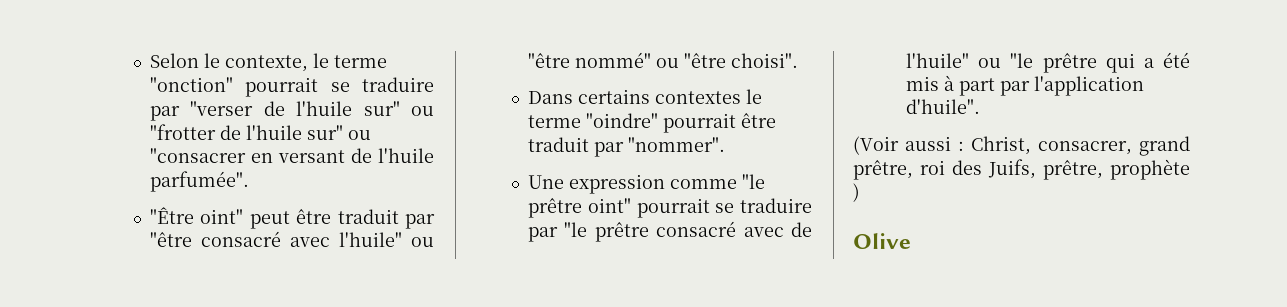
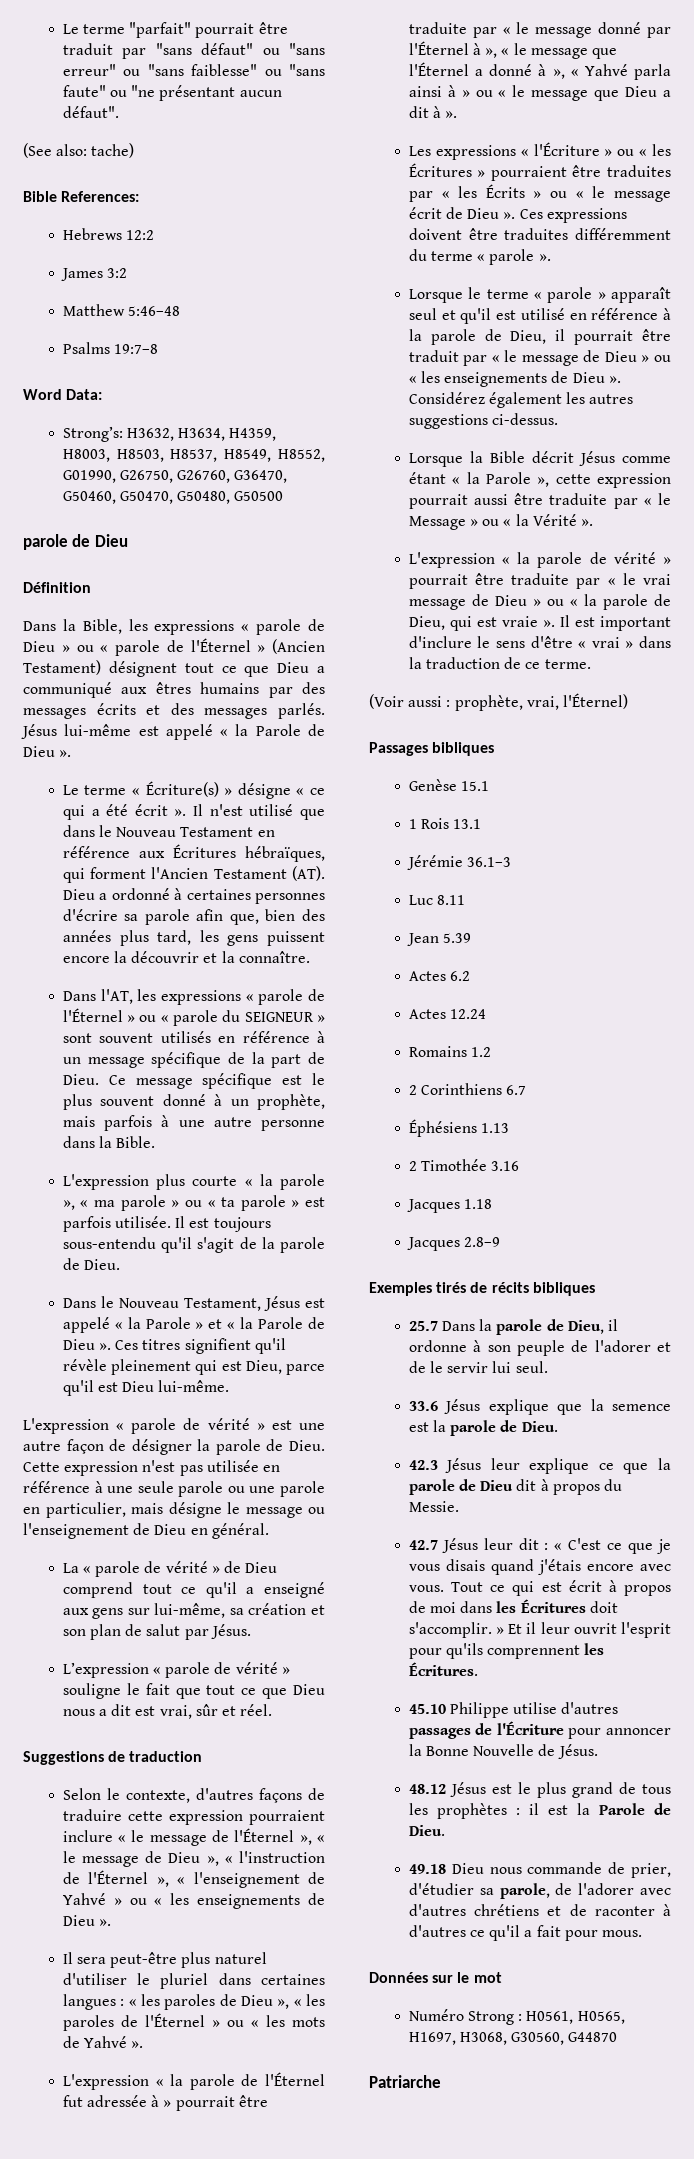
- Selon le contexte, le terme "onction" pourrait se traduire par "verser de l'huile sur" ou "frotter de l'huile sur" ou "consacrer en versant de l'huile parfumée".
- "Être oint" peut être traduit par "être consacré avec l'huile" ou "être nommé" ou "être choisi".
- Dans certains contextes le terme "oindre" pourrait être traduit par "nommer".
- Une expression comme "le prêtre oint" pourrait se traduire par "le prêtre consacré avec de l'huile" ou "le prêtre qui a été mis à part par l'application d'huile".
- (Voir aussi : Christ, consacrer, grand prêtre, roi des Juifs, prêtre, prophète )
- Olive
+ Le terme "parfait" pourrait être traduit par "sans défaut" ou "sans erreur" ou "sans faiblesse" ou "sans faute" ou "ne présentant aucun défaut".
+ (See also: tache)
+ Bible References:
+ Hebrews 12:2
+ James 3:2
+ Matthew 5:46–48
+ Psalms 19:7–8
+ Word Data:
+ Strong’s: H3632, H3634, H4359, H8003, H8503, H8537, H8549, H8552, G01990, G26750, G26760, G36470, G50460, G50470, G50480, G50500
+ parole de Dieu
+ Définition
+ Dans la Bible, les expressions « parole de Dieu » ou « parole de l'Éternel » (Ancien Testament) désignent tout ce que Dieu a communiqué aux êtres humains par des messages écrits et des messages parlés. Jésus lui-même est appelé « la Parole de Dieu ».
+ Le terme « Écriture(s) » désigne « ce qui a été écrit ». Il n'est utilisé que dans le Nouveau Testament en référence aux Écritures hébraïques, qui forment l'Ancien Testament (AT). Dieu a ordonné à certaines personnes d'écrire sa parole afin que, bien des années plus tard, les gens puissent encore la découvrir et la connaître.
+ Dans l'AT, les expressions « parole de l'Éternel » ou « parole du SEIGNEUR » sont souvent utilisés en référence à un message spécifique de la part de Dieu. Ce message spécifique est le plus souvent donné à un prophète, mais parfois à une autre personne dans la Bible.
+ L'expression plus courte « la parole », « ma parole » ou « ta parole » est parfois utilisée. Il est toujours sous-entendu qu'il s'agit de la parole de Dieu.
+ Dans le Nouveau Testament, Jésus est appelé « la Parole » et « la Parole de Dieu ». Ces titres signifient qu'il révèle pleinement qui est Dieu, parce qu'il est Dieu lui-même.
+ L'expression « parole de vérité » est une autre façon de désigner la parole de Dieu. Cette expression n'est pas utilisée en référence à une seule parole ou une parole en particulier, mais désigne le message ou l'enseignement de Dieu en général.
+ La « parole de vérité » de Dieu comprend tout ce qu'il a enseigné aux gens sur lui-même, sa création et son plan de salut par Jésus.
+ L’expression « parole de vérité » souligne le fait que tout ce que Dieu nous a dit est vrai, sûr et réel.
+ Suggestions de traduction
+ Selon le contexte, d'autres façons de traduire cette expression pourraient inclure « le message de l'Éternel », « le message de Dieu », « l'instruction de l'Éternel », « l'enseignement de Yahvé » ou « les enseignements de Dieu ».
+ Il sera peut-être plus naturel d'utiliser le pluriel dans certaines langues : « les paroles de Dieu », « les paroles de l'Éternel » ou « les mots de Yahvé ».
+ L'expression « la parole de l'Éternel fut adressée à » pourrait être traduite par « le message donné par l'Éternel à », « le message que l'Éternel a donné à », « Yahvé parla ainsi à » ou « le message que Dieu a dit à ».
+ Les expressions « l'Écriture » ou « les Écritures » pourraient être traduites par « les Écrits » ou « le message écrit de Dieu ». Ces expressions doivent être traduites différemment du terme « parole ».
+ Lorsque le terme « parole » apparaît seul et qu'il est utilisé en référence à la parole de Dieu, il pourrait être traduit par « le message de Dieu » ou « les enseignements de Dieu ». Considérez également les autres suggestions ci-dessus.
+ Lorsque la Bible décrit Jésus comme étant « la Parole », cette expression pourrait aussi être traduite par « le Message » ou « la Vérité ».
+ L'expression « la parole de vérité » pourrait être traduite par « le vrai message de Dieu » ou « la parole de Dieu, qui est vraie ». Il est important d'inclure le sens d'être « vrai » dans la traduction de ce terme.
+ (Voir aussi : prophète, vrai, l'Éternel)
+ Passages bibliques
+ Genèse 15.1
+ 1 Rois 13.1
+ Jérémie 36.1–3
+ Luc 8.11
+ Jean 5.39
+ Actes 6.2
+ Actes 12.24
+ Romains 1.2
+ 2 Corinthiens 6.7
+ Éphésiens 1.13
+ 2 Timothée 3.16
+ Jacques 1.18
+ Jacques 2.8–9
+ Exemples tirés de récits bibliques
+ 25.7 Dans la parole de Dieu, il ordonne à son peuple de l'adorer et de le servir lui seul.
+ 33.6 Jésus explique que la semence est la parole de Dieu.
+ 42.3 Jésus leur explique ce que la parole de Dieu dit à propos du Messie.
+ 42.7 Jésus leur dit : « C'est ce que je vous disais quand j'étais encore avec vous. Tout ce qui est écrit à propos de moi dans les Écritures doit s'accomplir. » Et il leur ouvrit l'esprit pour qu'ils comprennent les Écritures.
+ 45.10 Philippe utilise d'autres passages de l'Écriture pour annoncer la Bonne Nouvelle de Jésus.
+ 48.12 Jésus est le plus grand de tous les prophètes : il est la Parole de Dieu.
+ 49.18 Dieu nous commande de prier, d'étudier sa parole, de l'adorer avec d'autres chrétiens et de raconter à d'autres ce qu'il a fait pour mous.
+ Données sur le mot
+ Numéro Strong : H0561, H0565, H1697, H3068, G30560, G44870
+ Patriarche

